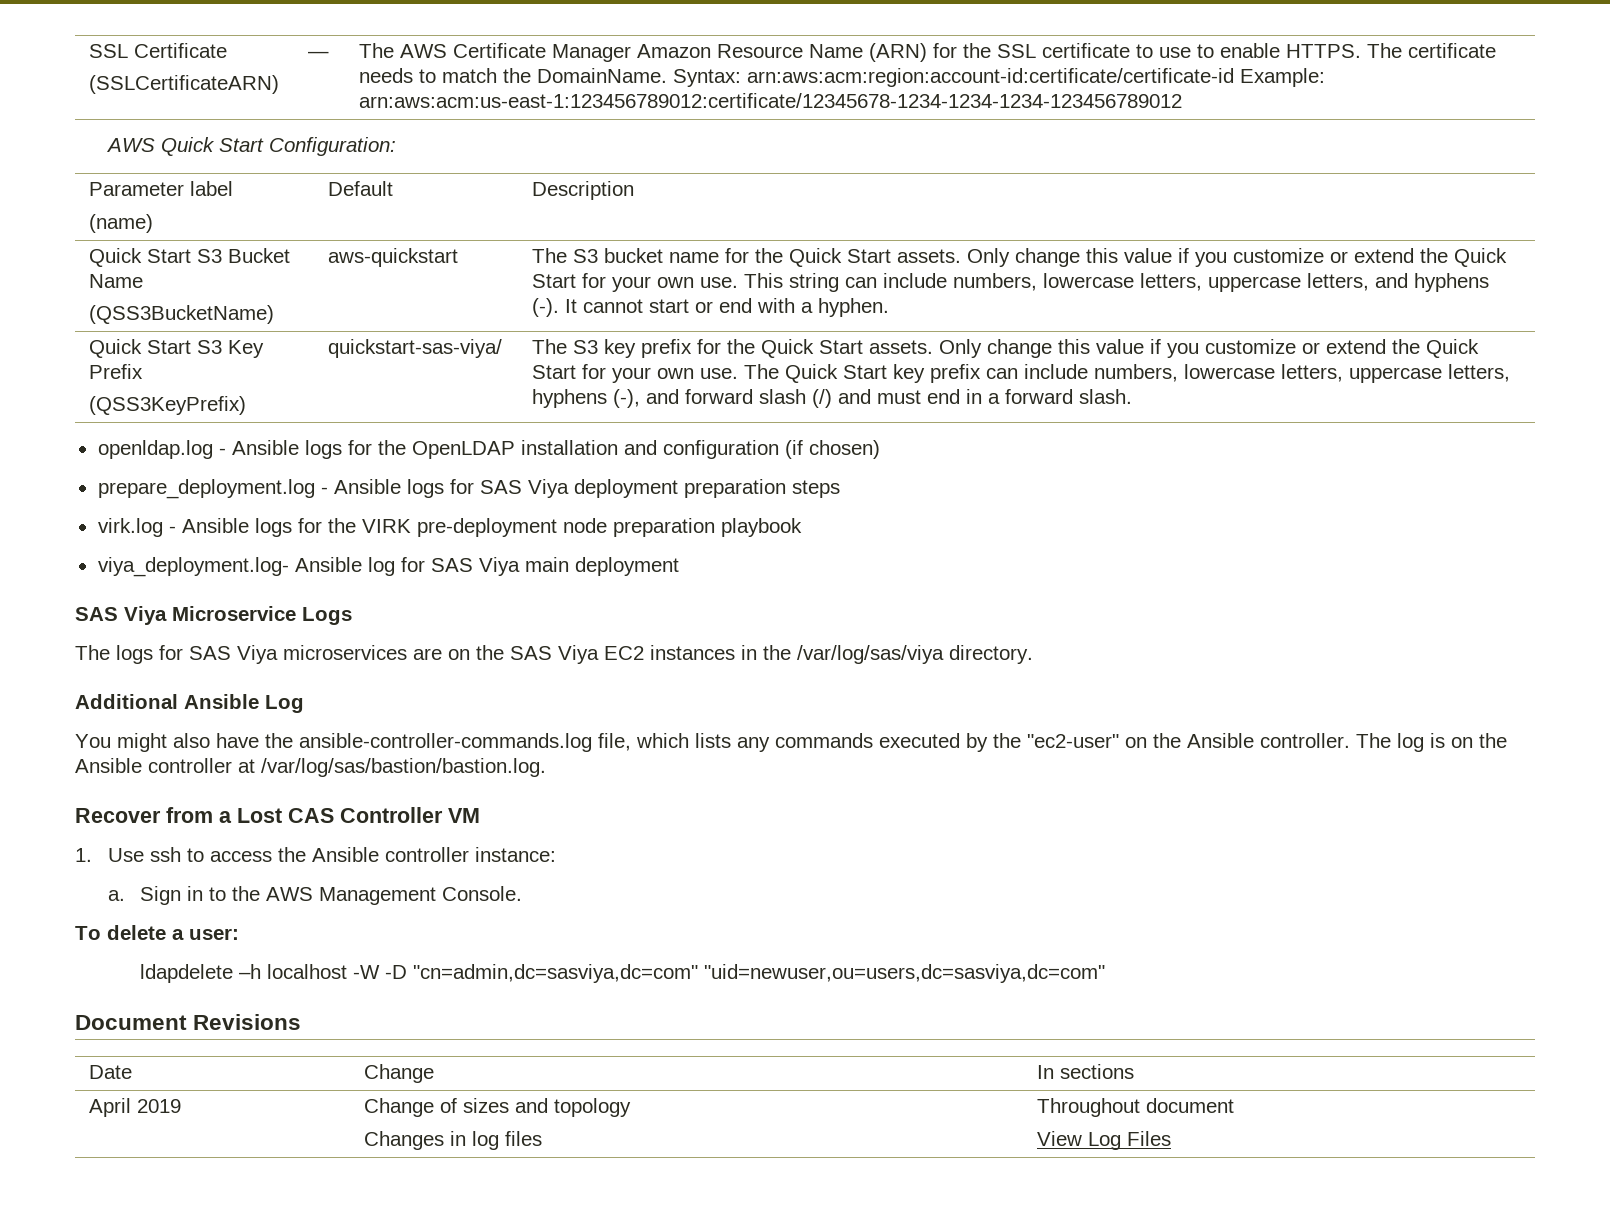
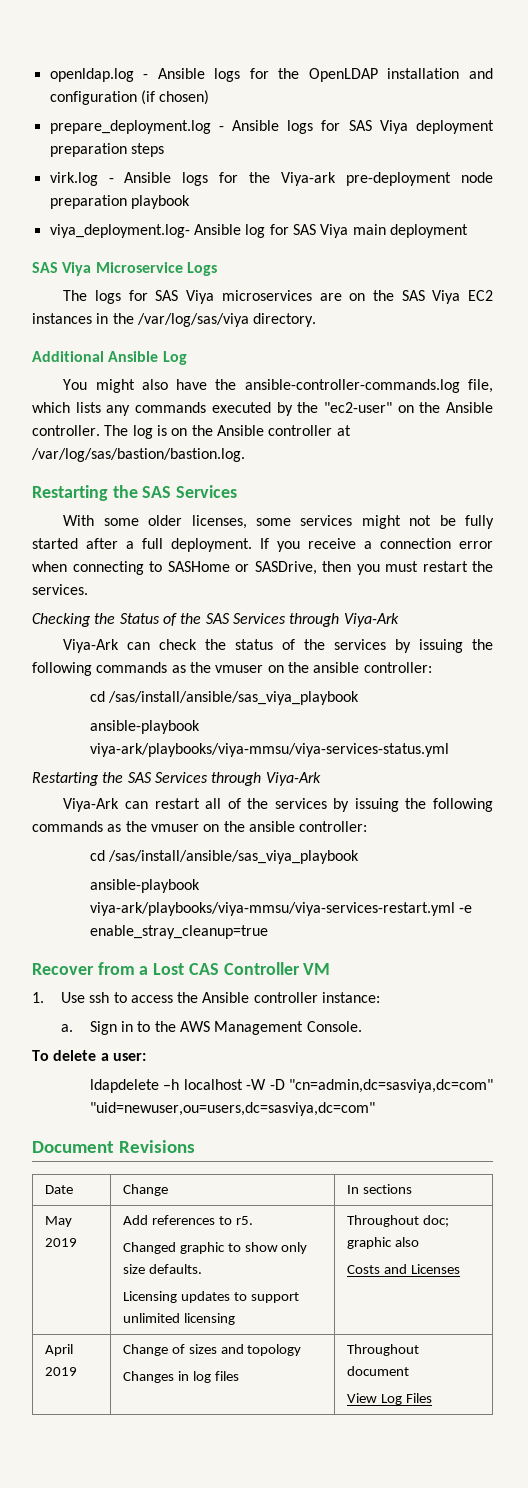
- SSL Certificate
- (SSLCertificateARN) | — | The AWS Certificate Manager Amazon Resource Name (ARN) for the SSL certificate to use to enable HTTPS. The certificate needs to match the DomainName. Syntax: arn:aws:acm:region:account-id:certificate/certificate-id Example: arn:aws:acm:us-east-1:123456789012:certificate/12345678-1234-1234-1234-123456789012
- AWS Quick Start Configuration:
- Parameter label
- (name) | Default | Description
- Quick Start S3 Bucket Name
- (QSS3BucketName) | aws-quickstart | The S3 bucket name for the Quick Start assets. Only change this value if you customize or extend the Quick Start for your own use. This string can include numbers, lowercase letters, uppercase letters, and hyphens (-). It cannot start or end with a hyphen.
- Quick Start S3 Key Prefix
- (QSS3KeyPrefix) | quickstart-sas-viya/ | The S3 key prefix for the Quick Start assets. Only change this value if you customize or extend the Quick Start for your own use. The Quick Start key prefix can include numbers, lowercase letters, uppercase letters, hyphens (-), and forward slash (/) and must end in a forward slash.
- virk.log - Ansible logs for the VIRK pre-deployment node preparation playbook
+ virk.log - Ansible logs for the Viya-ark pre-deployment node preparation playbook
  The log is on the Ansible controller at /var/log/sas/bastion/bastion.log.
+ Restarting the SAS Services
+ With some older licenses, some services might not be fully started after a full deployment. If you receive a connection error when connecting to SASHome or SASDrive, then you must restart the services.
+ Checking the Status of the SAS Services through Viya-Ark
+ Viya-Ark can check the status of the services by issuing the following commands as the vmuser on the ansible controller:
+ cd /sas/install/ansible/sas_viya_playbook
+ ansible-playbook viya-ark/playbooks/viya-mmsu/viya-services-status.yml
+ Restarting the SAS Services through Viya-Ark
+ Viya-Ark can restart all of the services by issuing the following commands as the vmuser on the ansible controller:
+ cd /sas/install/ansible/sas_viya_playbook
+ ansible-playbook viya-ark/playbooks/viya-mmsu/viya-services-restart.yml -e enable_stray_cleanup=true
+ May 2019 | Add references to r5.
+ Changed graphic to show only size defaults.
+ Licensing updates to support unlimited licensing | Throughout doc; graphic also
+ Costs and Licenses

